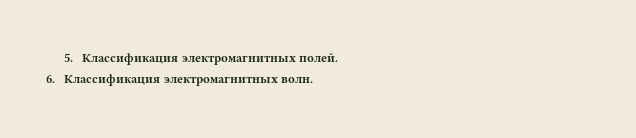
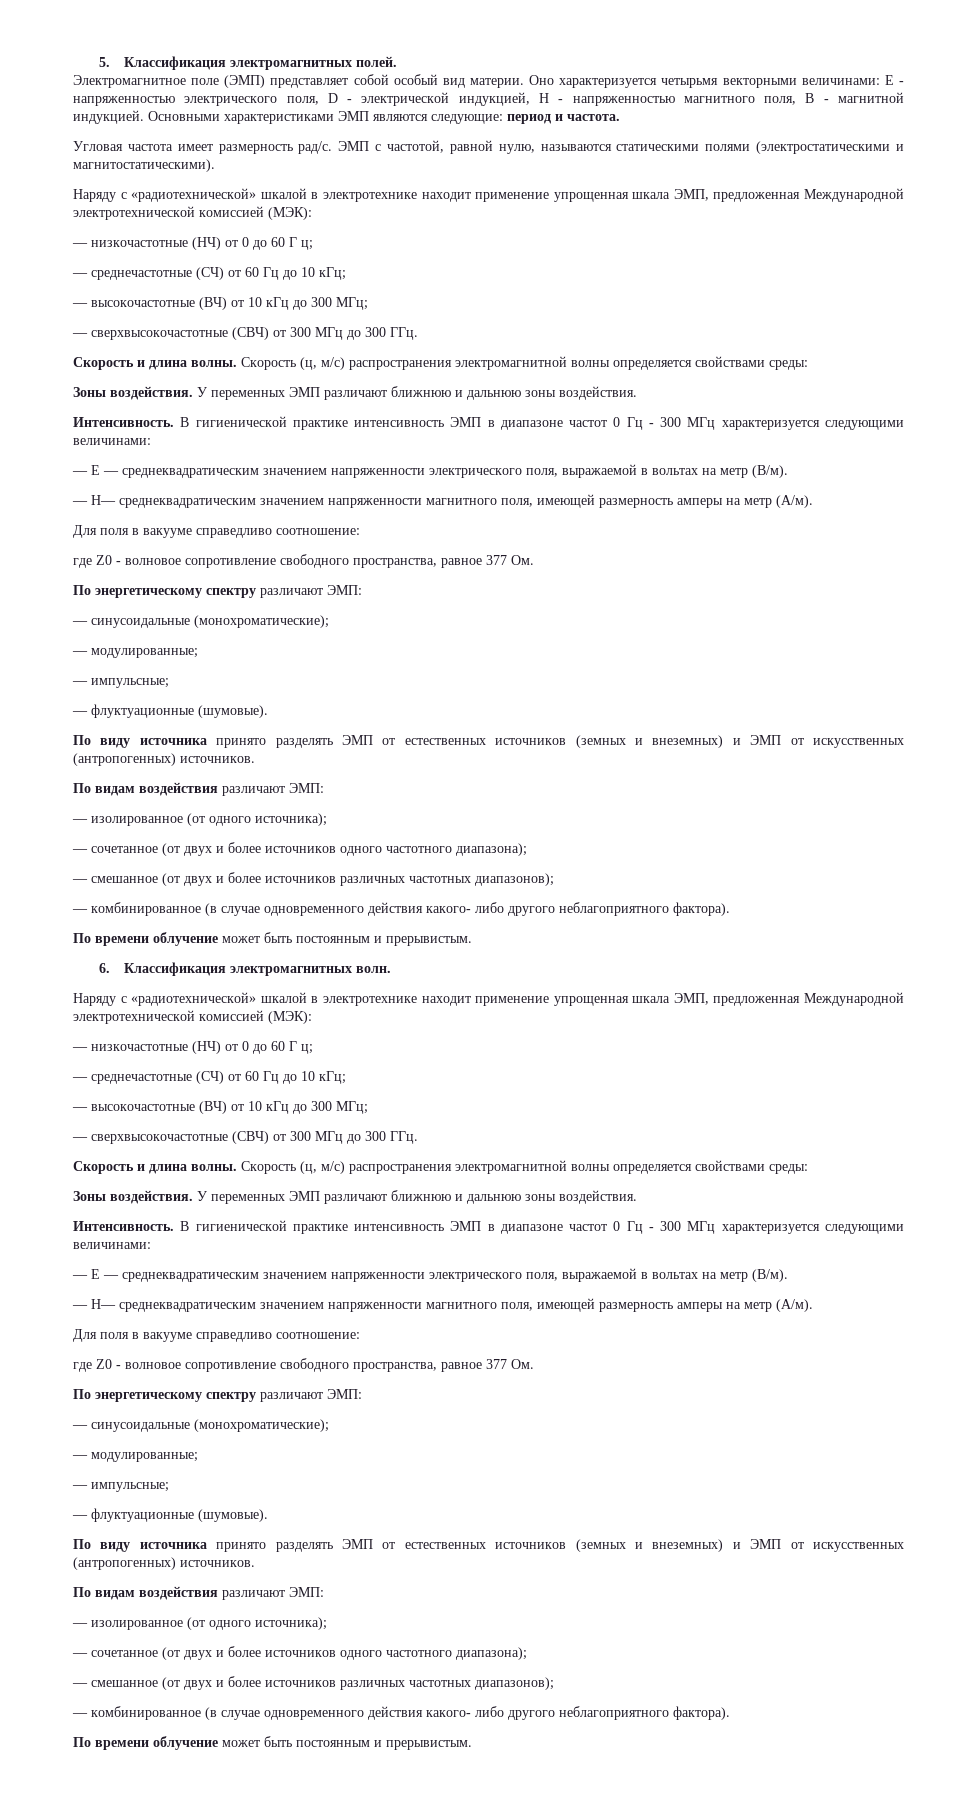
+ Электромагнитное поле (ЭМП) представляет собой особый вид материи. Оно характеризуется четырьмя векторными величинами: Е - напряженностью электрического поля, D - электрической индукцией, Н - напряженностью магнитного поля, В - магнитной индукцией. Основными характеристиками ЭМП являются следующие: период и частота.
+ Угловая частота имеет размерность рад/с. ЭМП с частотой, равной нулю, называются статическими полями (электростатическими и магнитостатическими).
+ Наряду с «радиотехнической» шкалой в электротехнике находит применение упрощенная шкала ЭМП, предложенная Международной электротехнической комиссией (МЭК):
+ — низкочастотные (НЧ) от 0 до 60 Г ц;
+ — среднечастотные (СЧ) от 60 Гц до 10 кГц;
+ — высокочастотные (ВЧ) от 10 кГц до 300 МГц;
+ — сверхвысокочастотные (СВЧ) от 300 МГц до 300 ГГц.
+ Скорость и длина волны. Скорость (ц, м/с) распространения электромагнитной волны определяется свойствами среды:
+ Зоны воздействия. У переменных ЭМП различают ближнюю и дальнюю зоны воздействия.
+ Интенсивность. В гигиенической практике интенсивность ЭМП в диапазоне частот 0 Гц - 300 МГц характеризуется следующими величинами:
+ — Е — среднеквадратическим значением напряженности электрического поля, выражаемой в вольтах на метр (В/м).
+ — Н— среднеквадратическим значением напряженности магнитного поля, имеющей размерность амперы на метр (А/м).
+ Для поля в вакууме справедливо соотношение:
+ где Z0 - волновое сопротивление свободного пространства, равное 377 Ом.
+ По энергетическому спектру различают ЭМП:
+ — синусоидальные (монохроматические);
+ — модулированные;
+ — импульсные;
+ — флуктуационные (шумовые).
+ По виду источника принято разделять ЭМП от естественных источников (земных и внеземных) и ЭМП от искусственных (антропогенных) источников.
+ По видам воздействия различают ЭМП:
+ — изолированное (от одного источника);
+ — сочетанное (от двух и более источников одного частотного диапазона);
+ — смешанное (от двух и более источников различных частотных диапазонов);
+ — комбинированное (в случае одновременного действия какого- либо другого неблагоприятного фактора).
+ По времени облучение может быть постоянным и прерывистым.
  6. Классификация электромагнитных волн.
+ Наряду с «радиотехнической» шкалой в электротехнике находит применение упрощенная шкала ЭМП, предложенная Международной электротехнической комиссией (МЭК):
+ — низкочастотные (НЧ) от 0 до 60 Г ц;
+ — среднечастотные (СЧ) от 60 Гц до 10 кГц;
+ — высокочастотные (ВЧ) от 10 кГц до 300 МГц;
+ — сверхвысокочастотные (СВЧ) от 300 МГц до 300 ГГц.
+ Скорость и длина волны. Скорость (ц, м/с) распространения электромагнитной волны определяется свойствами среды:
+ Зоны воздействия. У переменных ЭМП различают ближнюю и дальнюю зоны воздействия.
+ Интенсивность. В гигиенической практике интенсивность ЭМП в диапазоне частот 0 Гц - 300 МГц характеризуется следующими величинами:
+ — Е — среднеквадратическим значением напряженности электрического поля, выражаемой в вольтах на метр (В/м).
+ — Н— среднеквадратическим значением напряженности магнитного поля, имеющей размерность амперы на метр (А/м).
+ Для поля в вакууме справедливо соотношение:
+ где Z0 - волновое сопротивление свободного пространства, равное 377 Ом.
+ По энергетическому спектру различают ЭМП:
+ — синусоидальные (монохроматические);
+ — модулированные;
+ — импульсные;
+ — флуктуационные (шумовые).
+ По виду источника принято разделять ЭМП от естественных источников (земных и внеземных) и ЭМП от искусственных (антропогенных) источников.
+ По видам воздействия различают ЭМП:
+ — изолированное (от одного источника);
+ — сочетанное (от двух и более источников одного частотного диапазона);
+ — смешанное (от двух и более источников различных частотных диапазонов);
+ — комбинированное (в случае одновременного действия какого- либо другого неблагоприятного фактора).
+ По времени облучение может быть постоянным и прерывистым.

